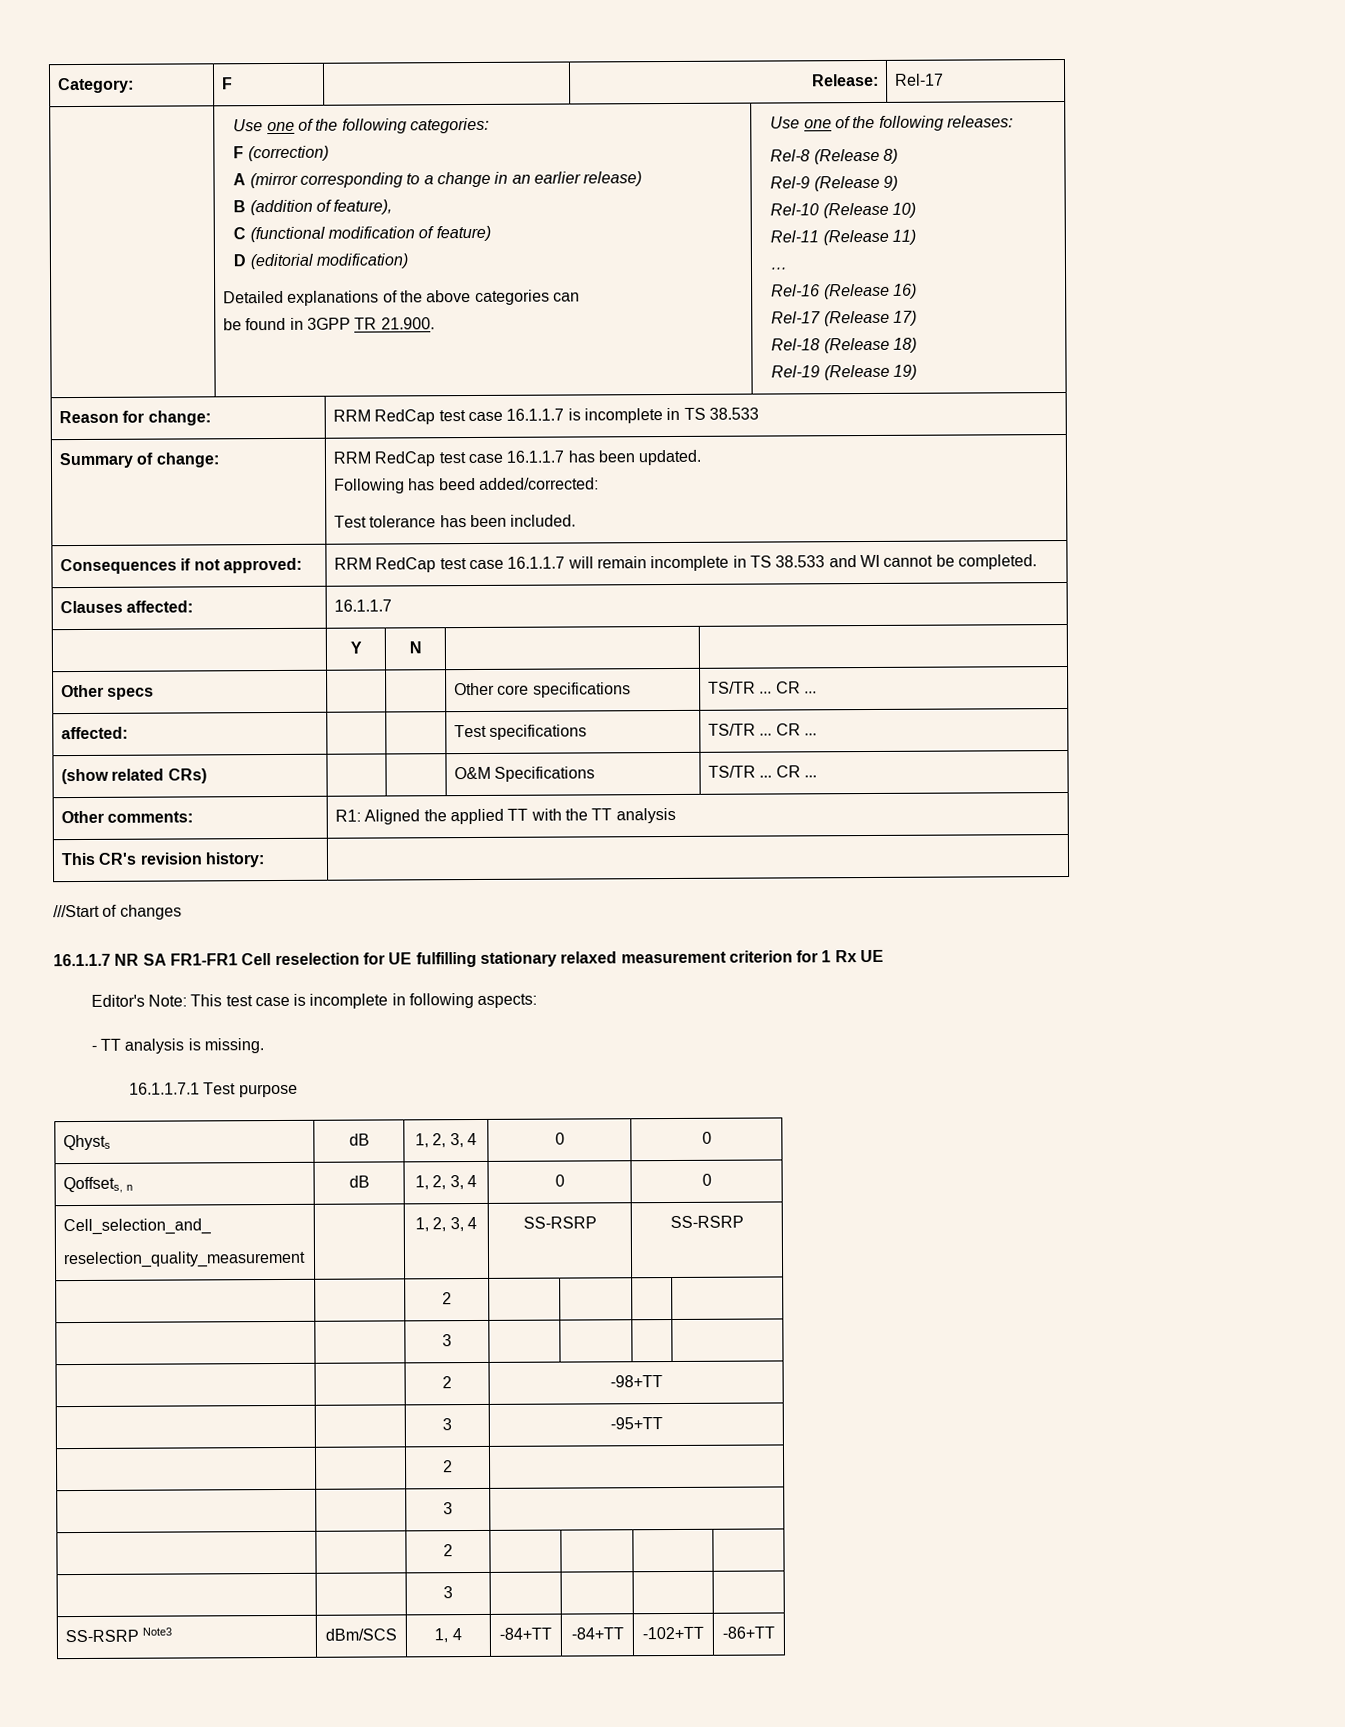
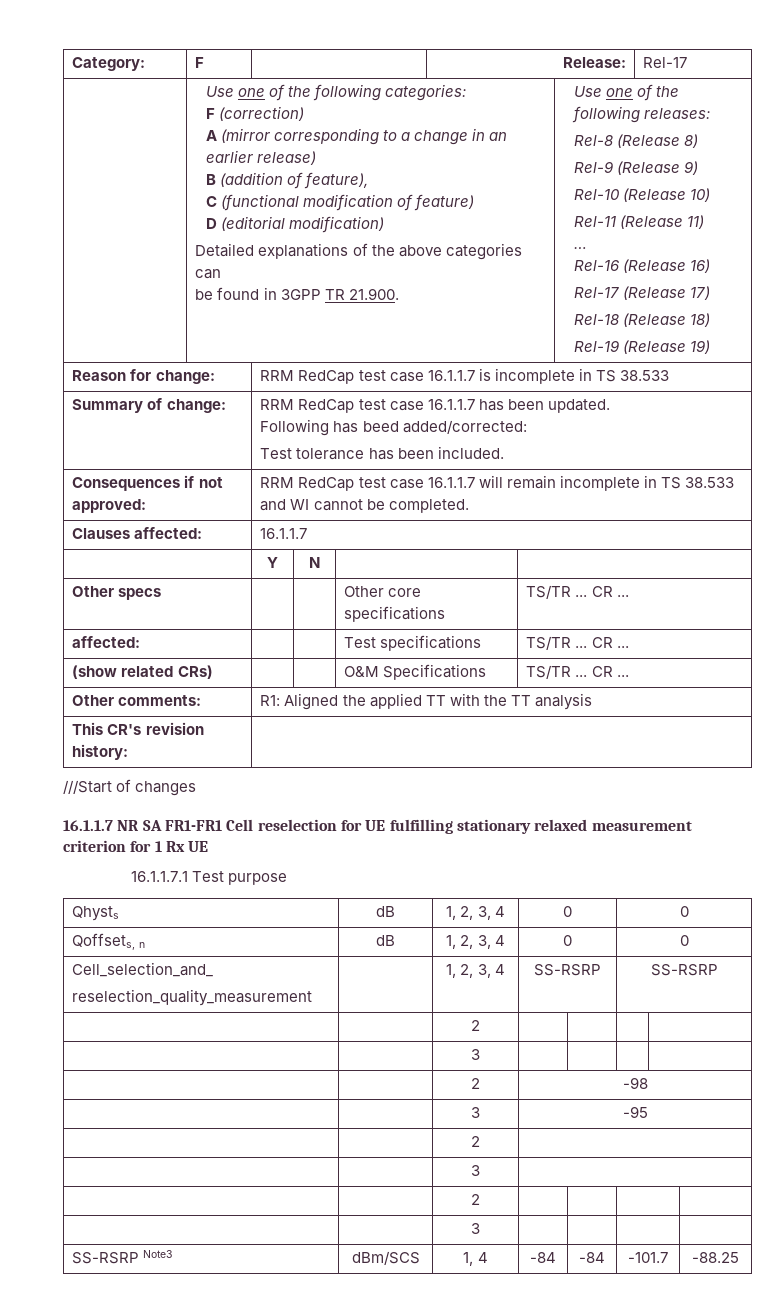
- Editor's Note: This test case is incomplete in following aspects:
- - TT analysis is missing.
- | | 2 | -98+TT
- | | 3 | -95+TT
+ | | 2 | -98
+ | | 3 | -95
- SS-RSRP Note3 | dBm/SCS | 1, 4 | -84+TT | -84+TT | -102+TT | -86+TT
+ SS-RSRP Note3 | dBm/SCS | 1, 4 | -84 | -84 | -101.7 | -88.25

